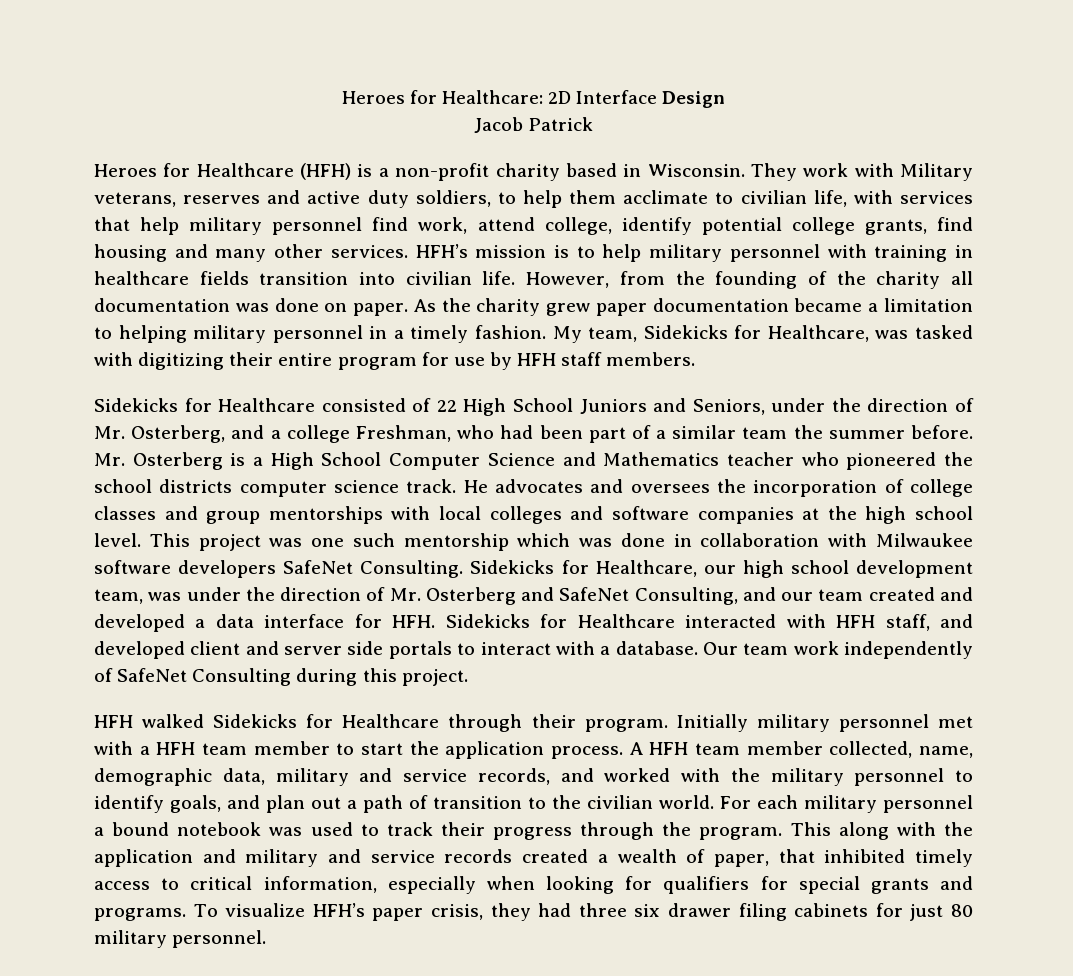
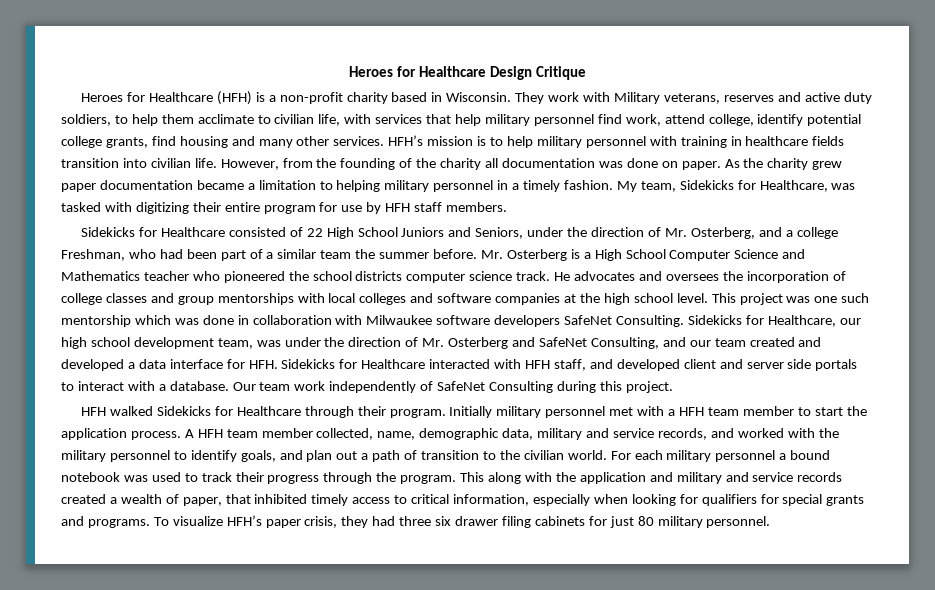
- Heroes for Healthcare: 2D Interface Design
- Jacob Patrick
+ Heroes for Healthcare Design Critique

